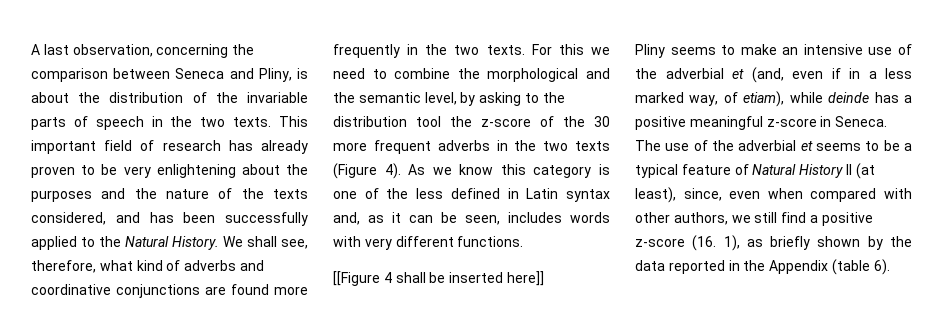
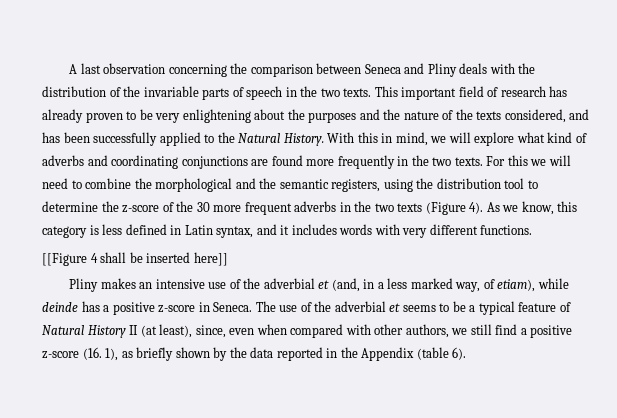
- A last observation, concerning the comparison between Seneca and Pliny, is about the distribution of the invariable parts of speech in the two texts.
+ A last observation concerning the comparison between Seneca and Pliny deals with the distribution of the invariable parts of speech in the two texts.
- We shall see, therefore, what kind of adverbs and coordinative conjunctions are found more frequently in the two texts.
+ With this in mind, we will explore what kind of adverbs and coordinating conjunctions are found more frequently in the two texts.
- For this we need to combine the morphological and the semantic level, by asking to the distribution tool the z-score of the 30 more frequent adverbs in the two texts (Figure 4).
+ For this we will need to combine the morphological and the semantic registers, using the distribution tool to determine the z-score of the 30 more frequent adverbs in the two texts (Figure 4).
- As we know this category is one of the less defined in Latin syntax and, as it can be seen, includes words with very different functions.
+ As we know, this category is less defined in Latin syntax, and it includes words with very different functions.
- Pliny seems to make an intensive use of the adverbial et (and, even if in a less marked way, of etiam), while deinde has a positive meaningful z-score in Seneca.
+ Pliny makes an intensive use of the adverbial et (and, in a less marked way, of etiam), while deinde has a positive z-score in Seneca.

